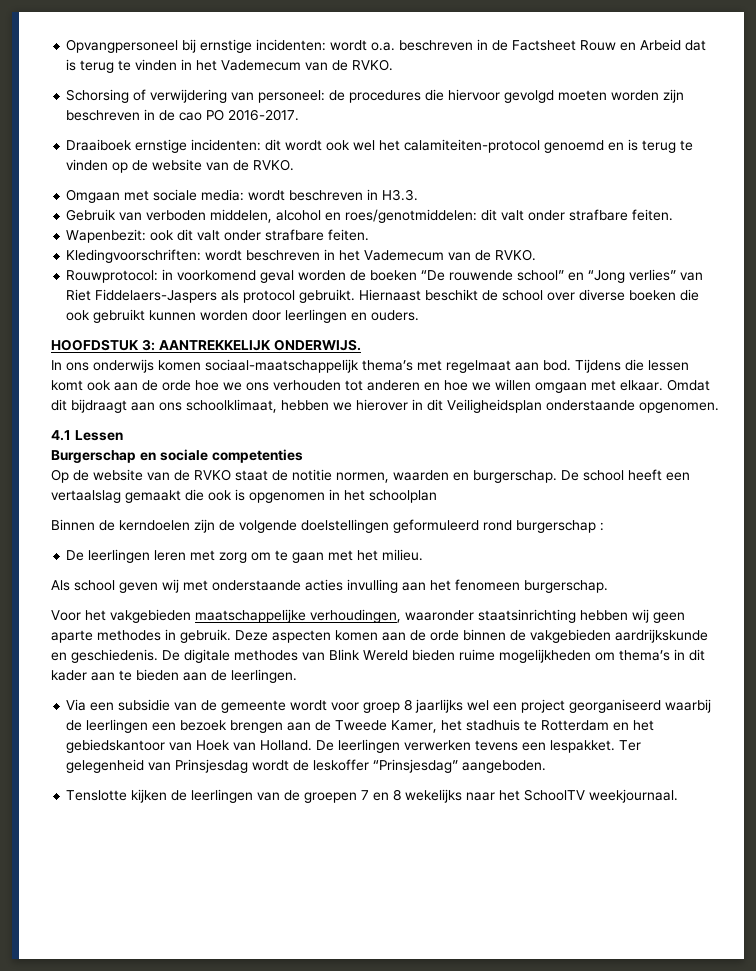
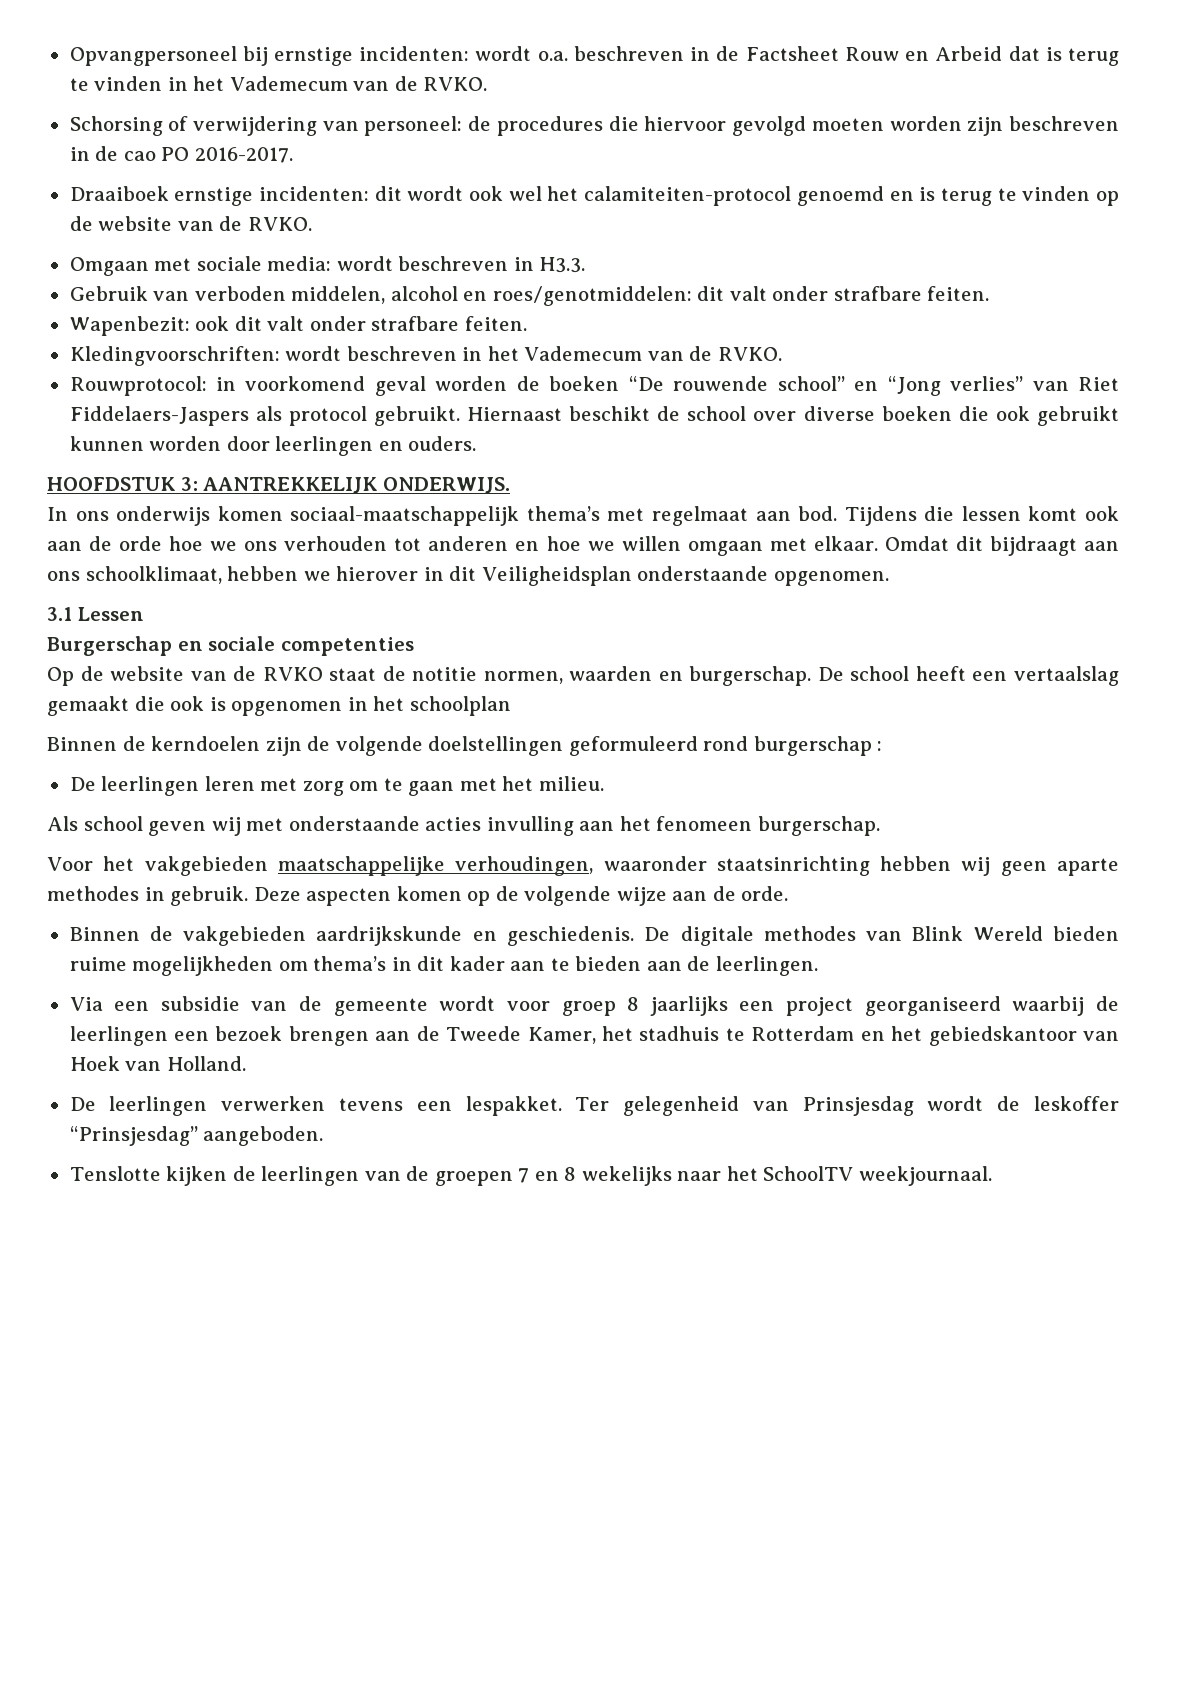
- 4.1 Lessen
+ 3.1 Lessen
- Deze aspecten komen aan de orde binnen de vakgebieden aardrijkskunde en geschiedenis.
+ Deze aspecten komen op de volgende wijze aan de orde.
+ Binnen de vakgebieden aardrijkskunde en geschiedenis.
- Via een subsidie van de gemeente wordt voor groep 8 jaarlijks wel een project georganiseerd waarbij de leerlingen een bezoek brengen aan de Tweede Kamer, het stadhuis te Rotterdam en het gebiedskantoor van Hoek van Holland. De leerlingen verwerken tevens een lespakket.
+ Via een subsidie van de gemeente wordt voor groep 8 jaarlijks een project georganiseerd waarbij de leerlingen een bezoek brengen aan de Tweede Kamer, het stadhuis te Rotterdam en het gebiedskantoor van Hoek van Holland.
+ De leerlingen verwerken tevens een lespakket.

